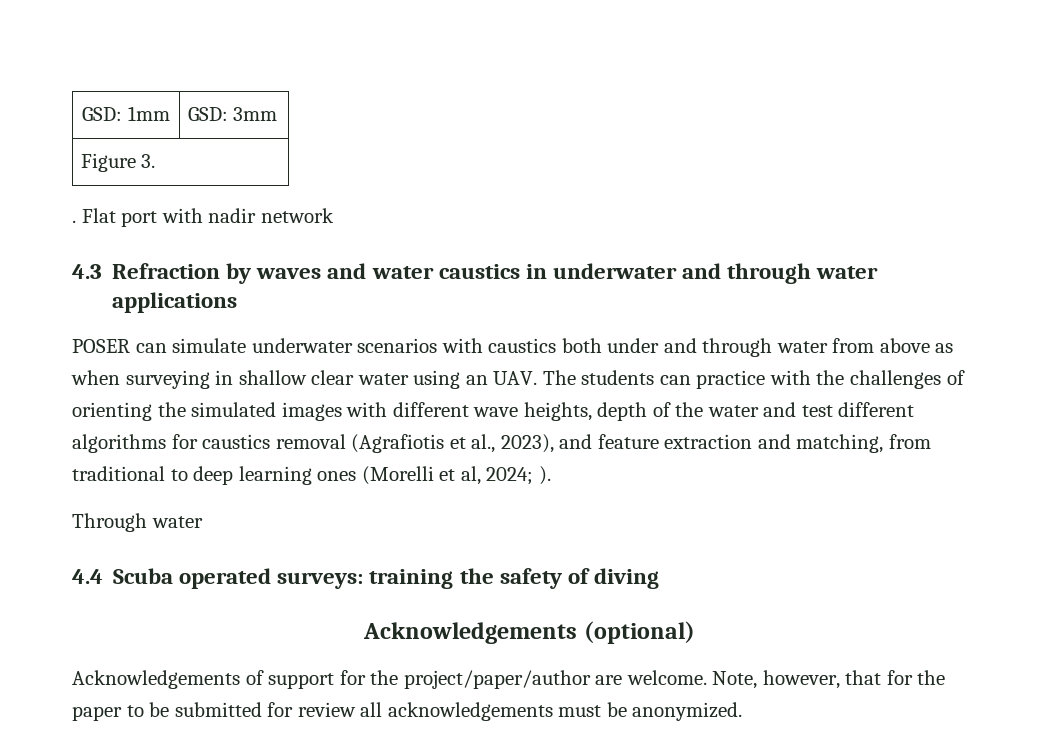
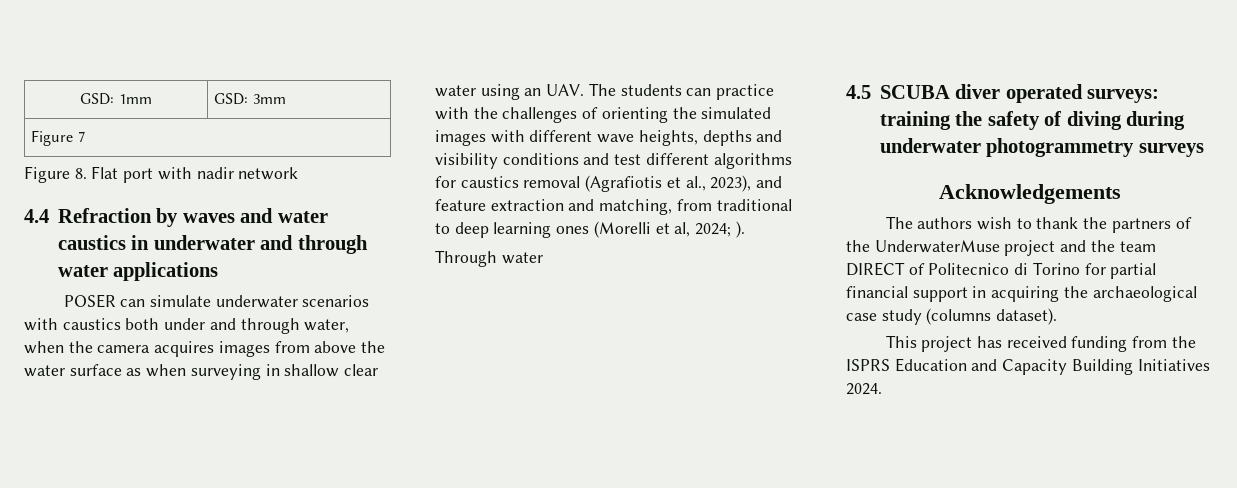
- Figure 3.
- . Flat port with nadir network
+ Figure 7
+ Figure 8. Flat port with nadir network
- 4.3 Refraction by waves and water caustics in underwater and through water applications
+ 4.4 Refraction by waves and water caustics in underwater and through water applications
- POSER can simulate underwater scenarios with caustics both under and through water from above as when surveying in shallow clear water using an UAV. The students can practice with the challenges of orienting the simulated images with different wave heights, depth of the water and test different algorithms for caustics removal (Agrafiotis et al., 2023), and feature extraction and matching, from traditional to deep learning ones (Morelli et al, 2024;
+ POSER can simulate underwater scenarios with caustics both under and through water, when the camera acquires images from above the water surface as when surveying in shallow clear water using an UAV. The students can practice with the challenges of orienting the simulated images with different wave heights, depths and visibility conditions and test different algorithms for caustics removal (Agrafiotis et al., 2023), and feature extraction and matching, from traditional to deep learning ones (Morelli et al, 2024;
- 4.4 Scuba operated surveys: training the safety of diving
- Acknowledgements (optional)
- Acknowledgements of support for the project/paper/author are welcome. Note, however, that for the paper to be submitted for review all acknowledgements must be anonymized.
+ 4.5 SCUBA diver operated surveys: training the safety of diving during underwater photogrammetry surveys
+ Acknowledgements
+ The authors wish to thank the partners of the UnderwaterMuse project and the team DIRECT of Politecnico di Torino for partial financial support in acquiring the archaeological case study (columns dataset).
+ This project has received funding from the ISPRS Education and Capacity Building Initiatives 2024.

